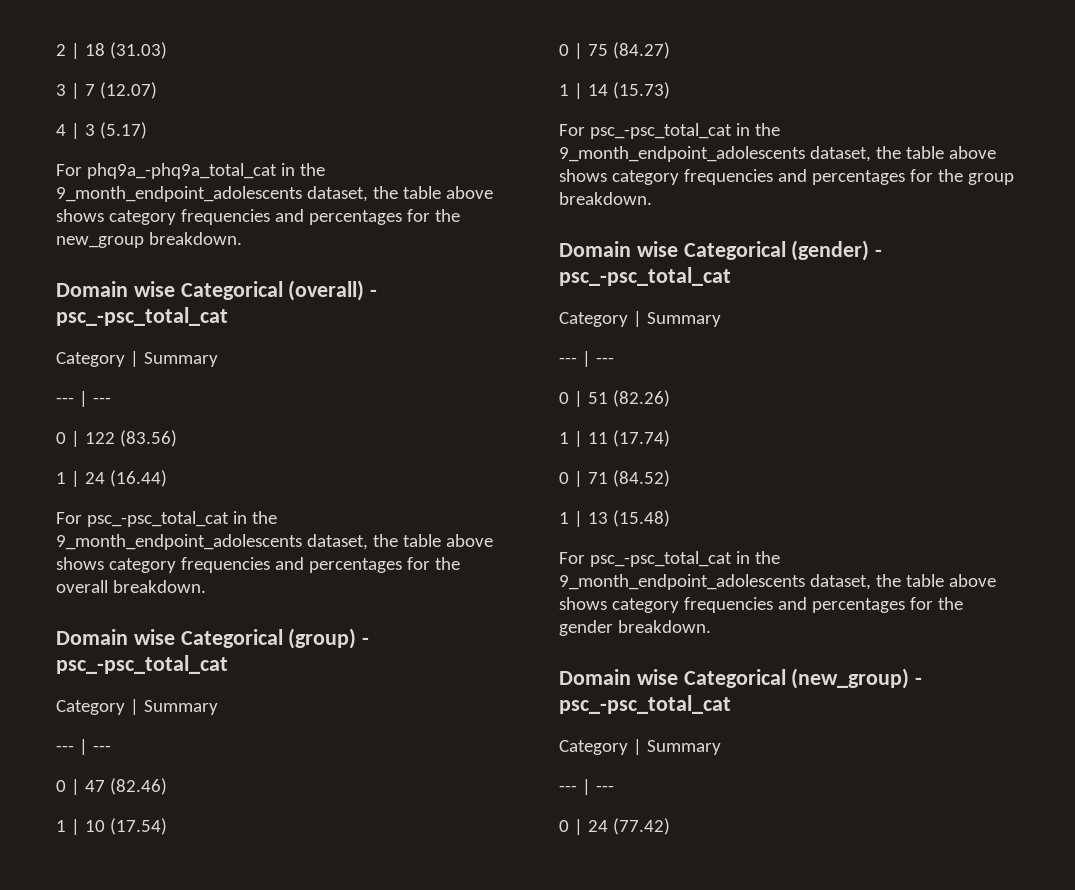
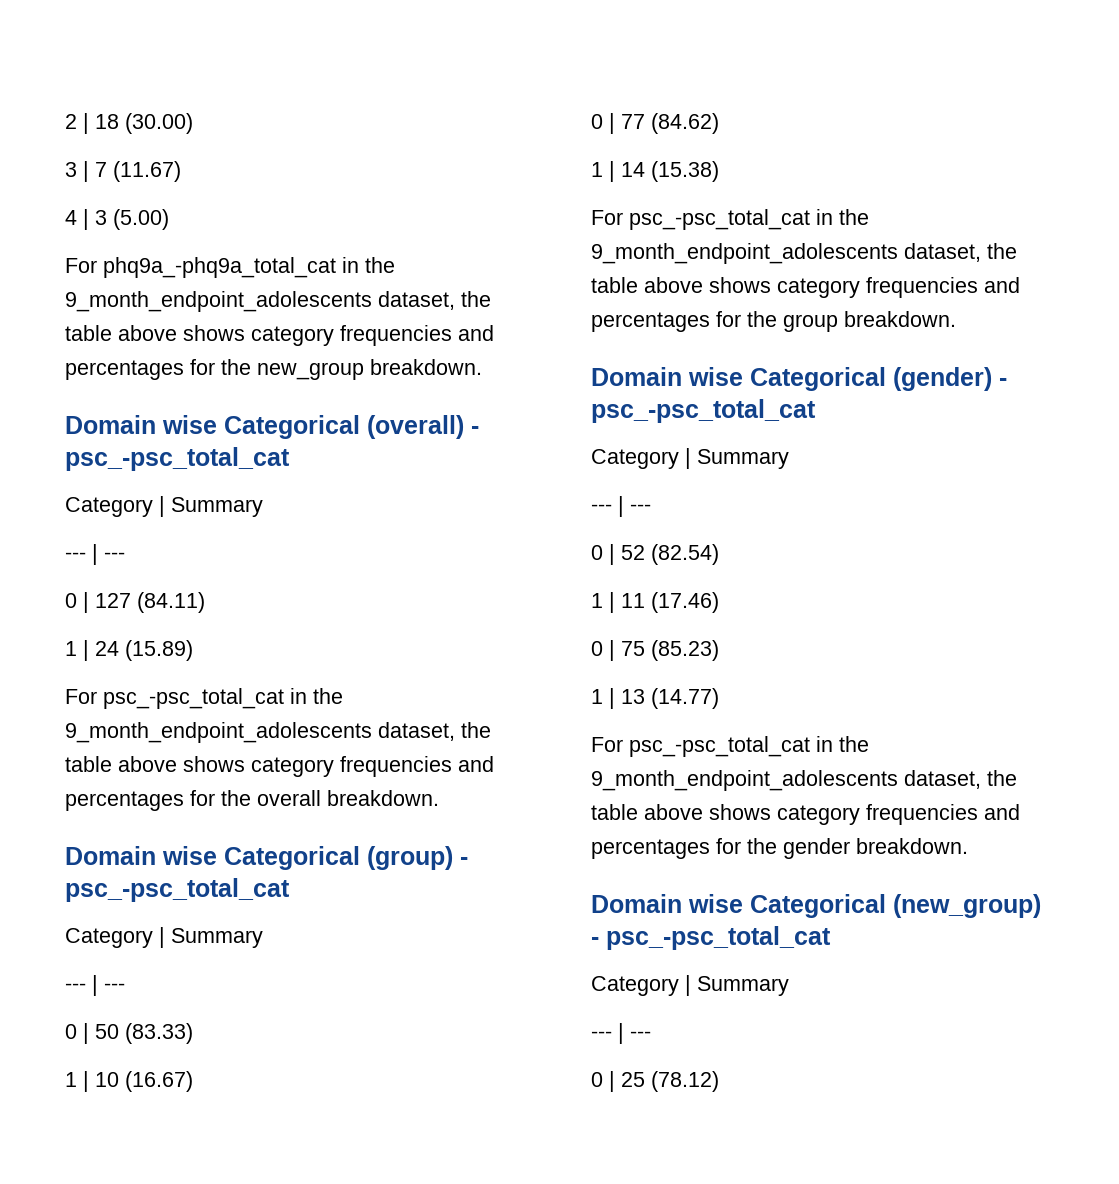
- 2 | 18 (31.03)
+ 2 | 18 (30.00)
- 3 | 7 (12.07)
+ 3 | 7 (11.67)
- 4 | 3 (5.17)
+ 4 | 3 (5.00)
- 0 | 122 (83.56)
+ 0 | 127 (84.11)
- 1 | 24 (16.44)
+ 1 | 24 (15.89)
- 0 | 47 (82.46)
+ 0 | 50 (83.33)
- 1 | 10 (17.54)
- 0 | 75 (84.27)
+ 1 | 10 (16.67)
+ 0 | 77 (84.62)
- 1 | 14 (15.73)
+ 1 | 14 (15.38)
- 0 | 51 (82.26)
+ 0 | 52 (82.54)
- 1 | 11 (17.74)
- 0 | 71 (84.52)
+ 1 | 11 (17.46)
+ 0 | 75 (85.23)
- 1 | 13 (15.48)
+ 1 | 13 (14.77)
- 0 | 24 (77.42)
+ 0 | 25 (78.12)

